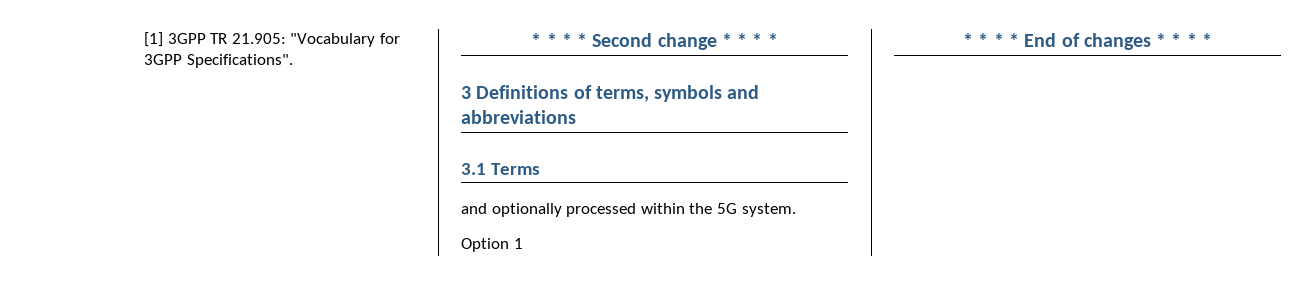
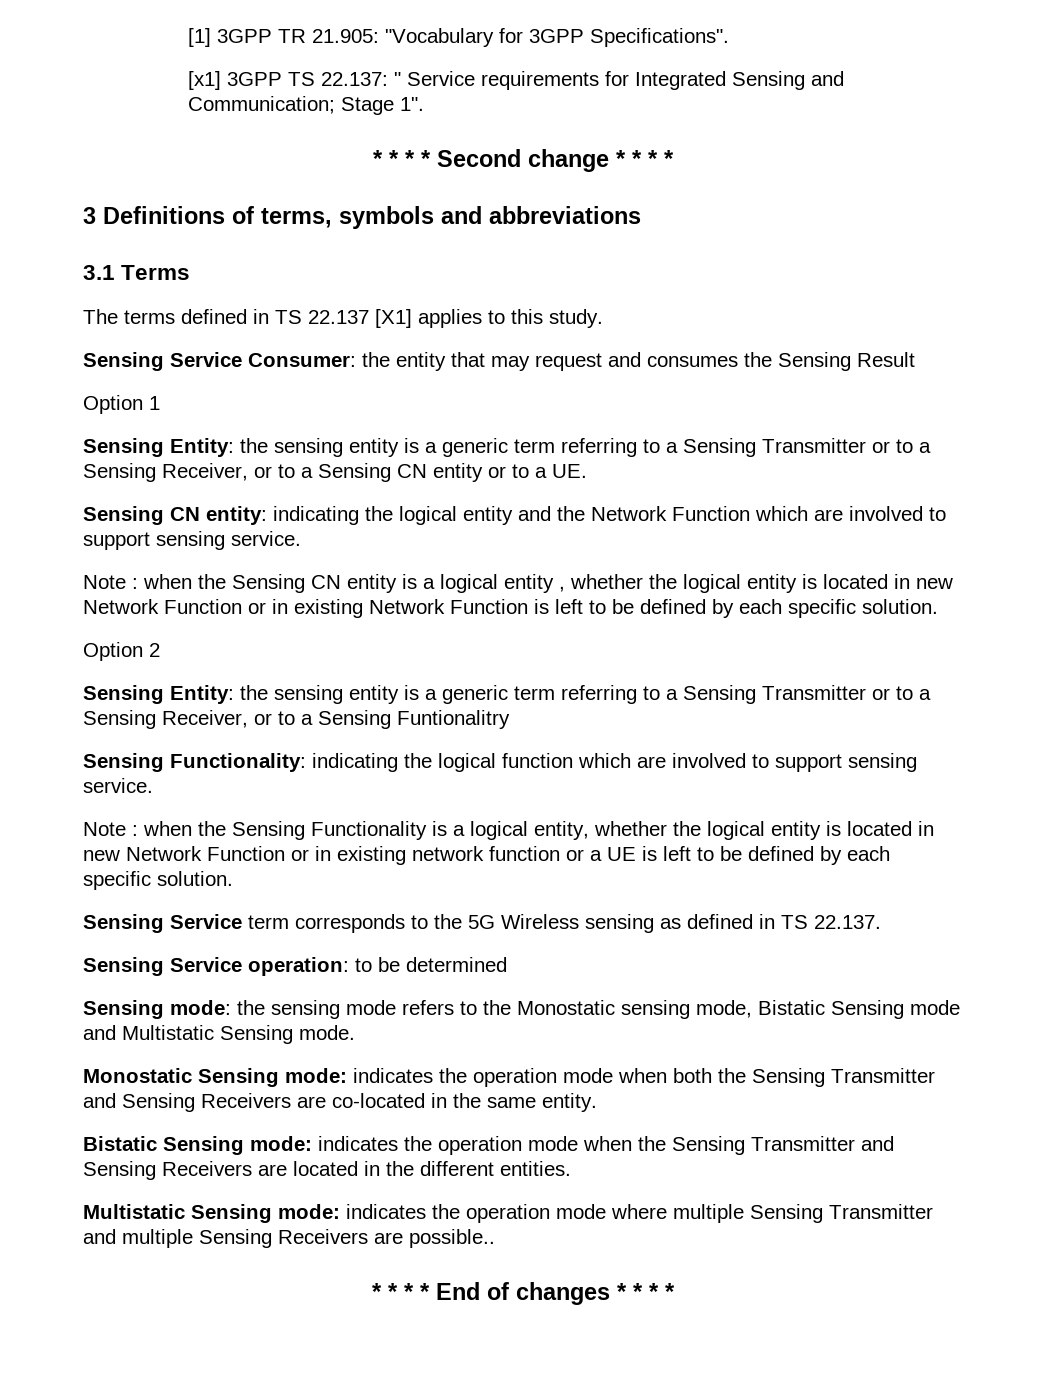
+ [x1] 3GPP TS 22.137: " Service requirements for Integrated Sensing and Communication; Stage 1".
- and optionally processed within the 5G system.
+ The terms defined in TS 22.137 [X1] applies to this study.
+ Sensing Service Consumer: the entity that may request and consumes the Sensing Result
  Option 1
+ Sensing Entity: the sensing entity is a generic term referring to a Sensing Transmitter or to a Sensing Receiver, or to a Sensing CN entity or to a UE.
+ Sensing CN entity: indicating the logical entity and the Network Function which are involved to support sensing service.
+ Note : when the Sensing CN entity is a logical entity , whether the logical entity is located in new Network Function or in existing Network Function is left to be defined by each specific solution.
+ Option 2
+ Sensing Entity: the sensing entity is a generic term referring to a Sensing Transmitter or to a Sensing Receiver, or to a Sensing Funtionalitry
+ Sensing Functionality: indicating the logical function which are involved to support sensing service.
+ Note : when the Sensing Functionality is a logical entity, whether the logical entity is located in new Network Function or in existing network function or a UE is left to be defined by each specific solution.
+ Sensing Service term corresponds to the 5G Wireless sensing as defined in TS 22.137.
+ Sensing Service operation: to be determined
+ Sensing mode: the sensing mode refers to the Monostatic sensing mode, Bistatic Sensing mode and Multistatic Sensing mode.
+ Monostatic Sensing mode: indicates the operation mode when both the Sensing Transmitter and Sensing Receivers are co-located in the same entity.
+ Bistatic Sensing mode: indicates the operation mode when the Sensing Transmitter and Sensing Receivers are located in the different entities.
+ Multistatic Sensing mode: indicates the operation mode where multiple Sensing Transmitter and multiple Sensing Receivers are possible..

